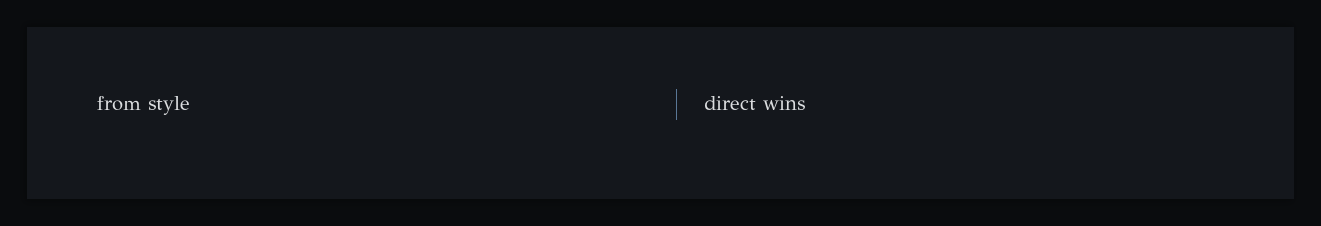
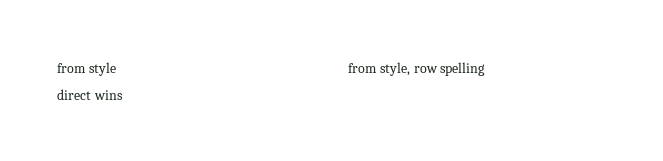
+ from style, row spelling

